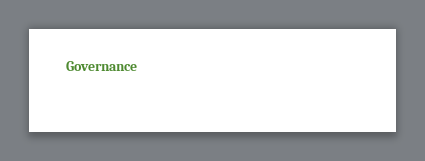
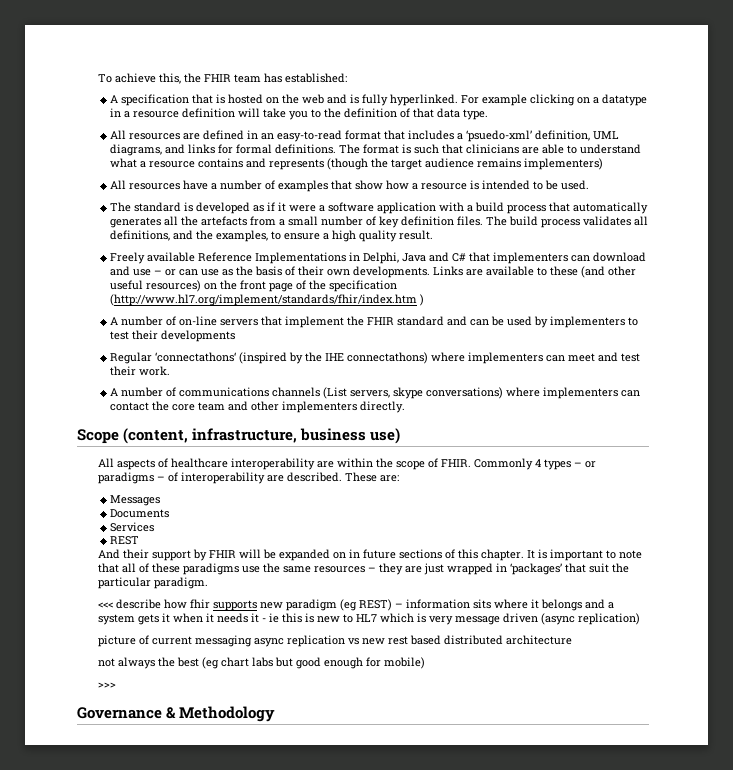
- Governance
+ To achieve this, the FHIR team has established:
+ A specification that is hosted on the web and is fully hyperlinked. For example clicking on a datatype in a resource definition will take you to the definition of that data type.
+ All resources are defined in an easy-to-read format that includes a ‘psuedo-xml’ definition, UML diagrams, and links for formal definitions. The format is such that clinicians are able to understand what a resource contains and represents (though the target audience remains implementers)
+ All resources have a number of examples that show how a resource is intended to be used.
+ The standard is developed as if it were a software application with a build process that automatically generates all the artefacts from a small number of key definition files. The build process validates all definitions, and the examples, to ensure a high quality result.
+ Freely available Reference Implementations in Delphi, Java and C# that implementers can download and use – or can use as the basis of their own developments. Links are available to these (and other useful resources) on the front page of the specification (http://www.hl7.org/implement/standards/fhir/index.htm )
+ A number of on-line servers that implement the FHIR standard and can be used by implementers to test their developments
+ Regular ‘connectathons‘ (inspired by the IHE connectathons) where implementers can meet and test their work.
+ A number of communications channels (List servers, skype conversations) where implementers can contact the core team and other implementers directly.
+ Scope (content, infrastructure, business use)
+ All aspects of healthcare interoperability are within the scope of FHIR. Commonly 4 types – or paradigms – of interoperability are described. These are:
+ Messages
+ Documents
+ Services
+ REST
+ And their support by FHIR will be expanded on in future sections of this chapter. It is important to note that all of these paradigms use the same resources – they are just wrapped in ‘packages’ that suit the particular paradigm.
+ <<< describe how fhir supports new paradigm (eg REST) – information sits where it belongs and a system gets it when it needs it - ie this is new to HL7 which is very message driven (async replication)
+ picture of current messaging async replication vs new rest based distributed architecture
+ not always the best (eg chart labs but good enough for mobile)
+ >>>
+ Governance & Methodology

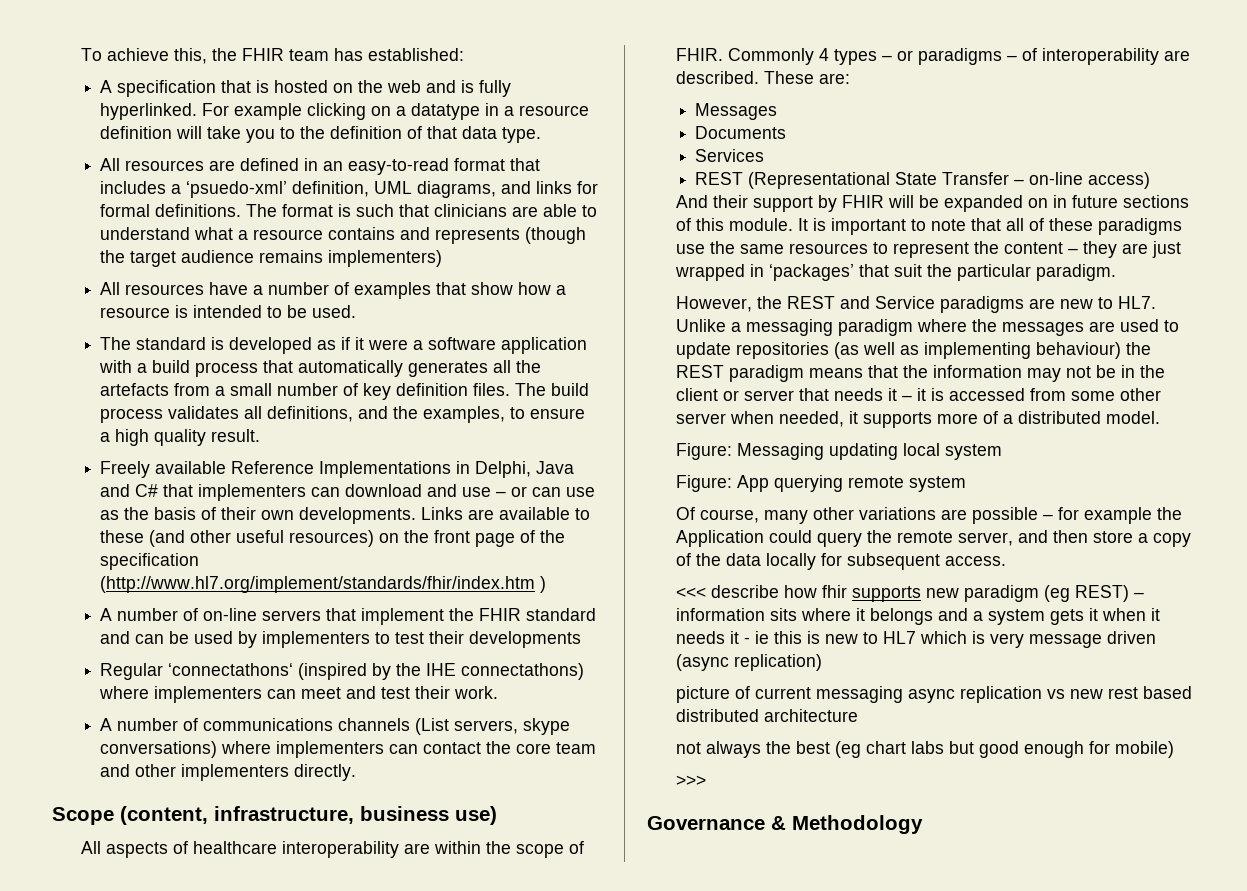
- REST
+ REST (Representational State Transfer – on-line access)
- And their support by FHIR will be expanded on in future sections of this chapter.
+ And their support by FHIR will be expanded on in future sections of this module.
- It is important to note that all of these paradigms use the same resources – they are just wrapped in ‘packages’ that suit the particular paradigm.
+ It is important to note that all of these paradigms use the same resources to represent the content – they are just wrapped in ‘packages’ that suit the particular paradigm.
+ However, the REST and Service paradigms are new to HL7. Unlike a messaging paradigm where the messages are used to update repositories (as well as implementing behaviour) the REST paradigm means that the information may not be in the client or server that needs it – it is accessed from some other server when needed, it supports more of a distributed model.
+ Figure: Messaging updating local system
+ Figure: App querying remote system
+ Of course, many other variations are possible – for example the Application could query the remote server, and then store a copy of the data locally for subsequent access.

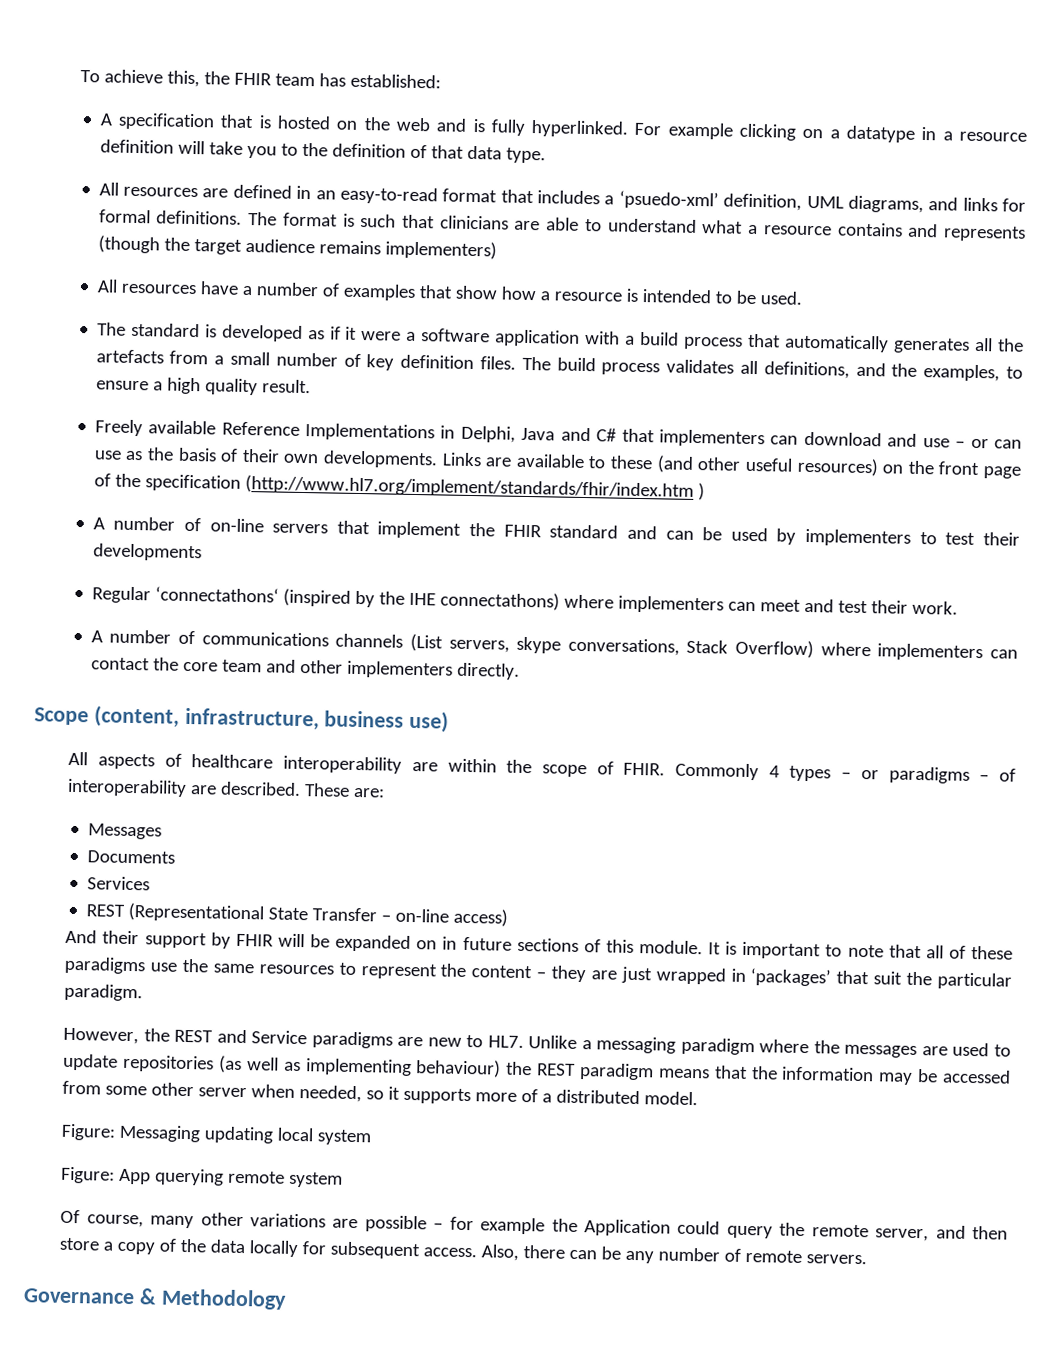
- A number of communications channels (List servers, skype conversations) where implementers can contact the core team and other implementers directly.
+ A number of communications channels (List servers, skype conversations, Stack Overflow) where implementers can contact the core team and other implementers directly.
- However, the REST and Service paradigms are new to HL7. Unlike a messaging paradigm where the messages are used to update repositories (as well as implementing behaviour) the REST paradigm means that the information may not be in the client or server that needs it – it is accessed from some other server when needed, it supports more of a distributed model.
+ However, the REST and Service paradigms are new to HL7. Unlike a messaging paradigm where the messages are used to update repositories (as well as implementing behaviour) the REST paradigm means that the information may be accessed from some other server when needed, so it supports more of a distributed model.
- Of course, many other variations are possible – for example the Application could query the remote server, and then store a copy of the data locally for subsequent access.
- <<< describe how fhir supports new paradigm (eg REST) – information sits where it belongs and a system gets it when it needs it - ie this is new to HL7 which is very message driven (async replication)
- picture of current messaging async replication vs new rest based distributed architecture
- not always the best (eg chart labs but good enough for mobile)
- >>>
+ Of course, many other variations are possible – for example the Application could query the remote server, and then store a copy of the data locally for subsequent access. Also, there can be any number of remote servers.

